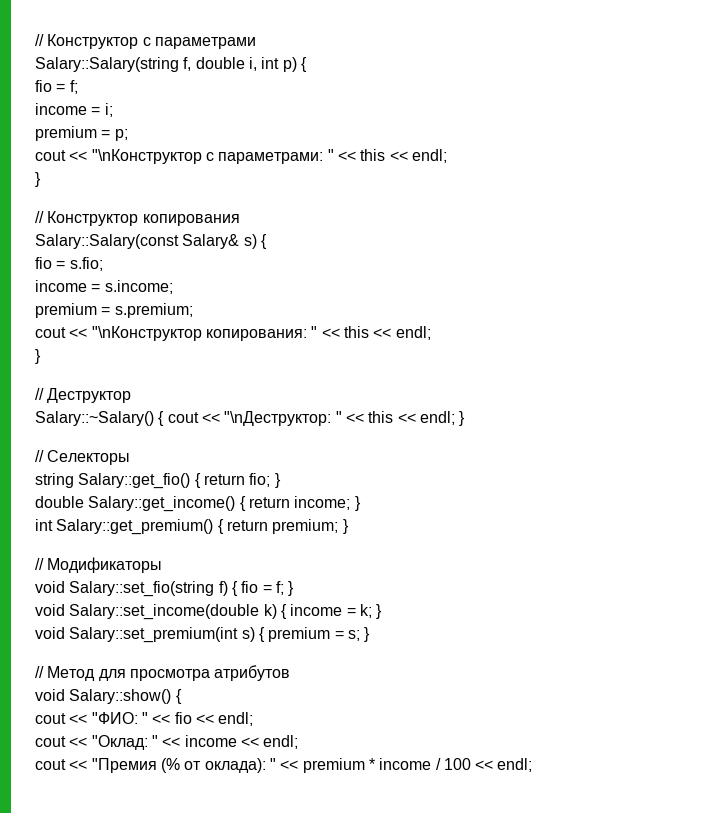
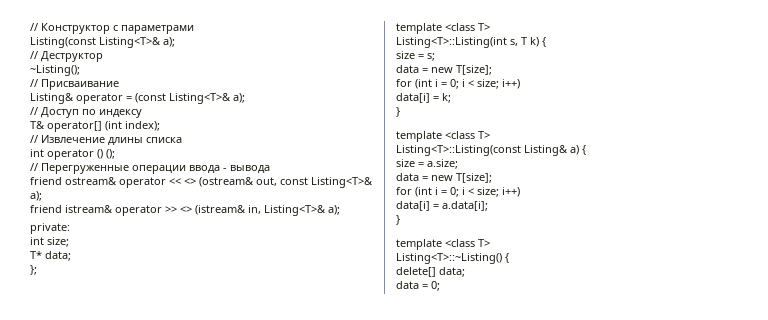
- Salary::Salary(string f, double i, int p) {
- fio = f;
- income = i;
- premium = p;
- cout << "\nКонструктор с параметрами: " << this << endl;
+ Listing(const Listing<T>& a);
+ // Деструктор
+ ~Listing();
+ // Присваивание
+ Listing& operator = (const Listing<T>& a);
+ // Доступ по индексу
+ T& operator[] (int index);
+ // Извлечение длины списка
+ int operator () ();
+ // Перегруженные операции ввода - вывода
+ friend ostream& operator << <> (ostream& out, const Listing<T>& a);
+ friend istream& operator >> <> (istream& in, Listing<T>& a);
+ private:
+ int size;
+ T* data;
+ };
+ template <class T>
+ Listing<T>::Listing(int s, T k) {
+ size = s;
+ data = new T[size];
+ for (int i = 0; i < size; i++)
+ data[i] = k;
  }
- // Конструктор копирования
- Salary::Salary(const Salary& s) {
- fio = s.fio;
- income = s.income;
- premium = s.premium;
- cout << "\nКонструктор копирования: " << this << endl;
+ template <class T>
+ Listing<T>::Listing(const Listing& a) {
+ size = a.size;
+ data = new T[size];
+ for (int i = 0; i < size; i++)
+ data[i] = a.data[i];
  }
- // Деструктор
- Salary::~Salary() { cout << "\nДеструктор: " << this << endl; }
- // Селекторы
- string Salary::get_fio() { return fio; }
- double Salary::get_income() { return income; }
- int Salary::get_premium() { return premium; }
- // Модификаторы
- void Salary::set_fio(string f) { fio = f; }
- void Salary::set_income(double k) { income = k; }
- void Salary::set_premium(int s) { premium = s; }
- // Метод для просмотра атрибутов
- void Salary::show() {
- cout << "ФИО: " << fio << endl;
- cout << "Оклад: " << income << endl;
- cout << "Премия (% от оклада): " << premium * income / 100 << endl;
+ template <class T>
+ Listing<T>::~Listing() {
+ delete[] data;
+ data = 0;

